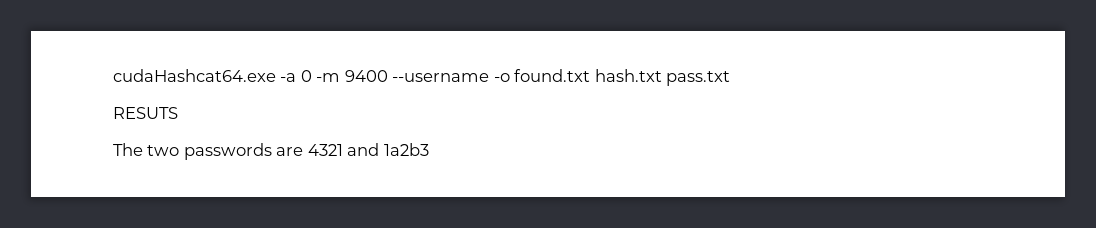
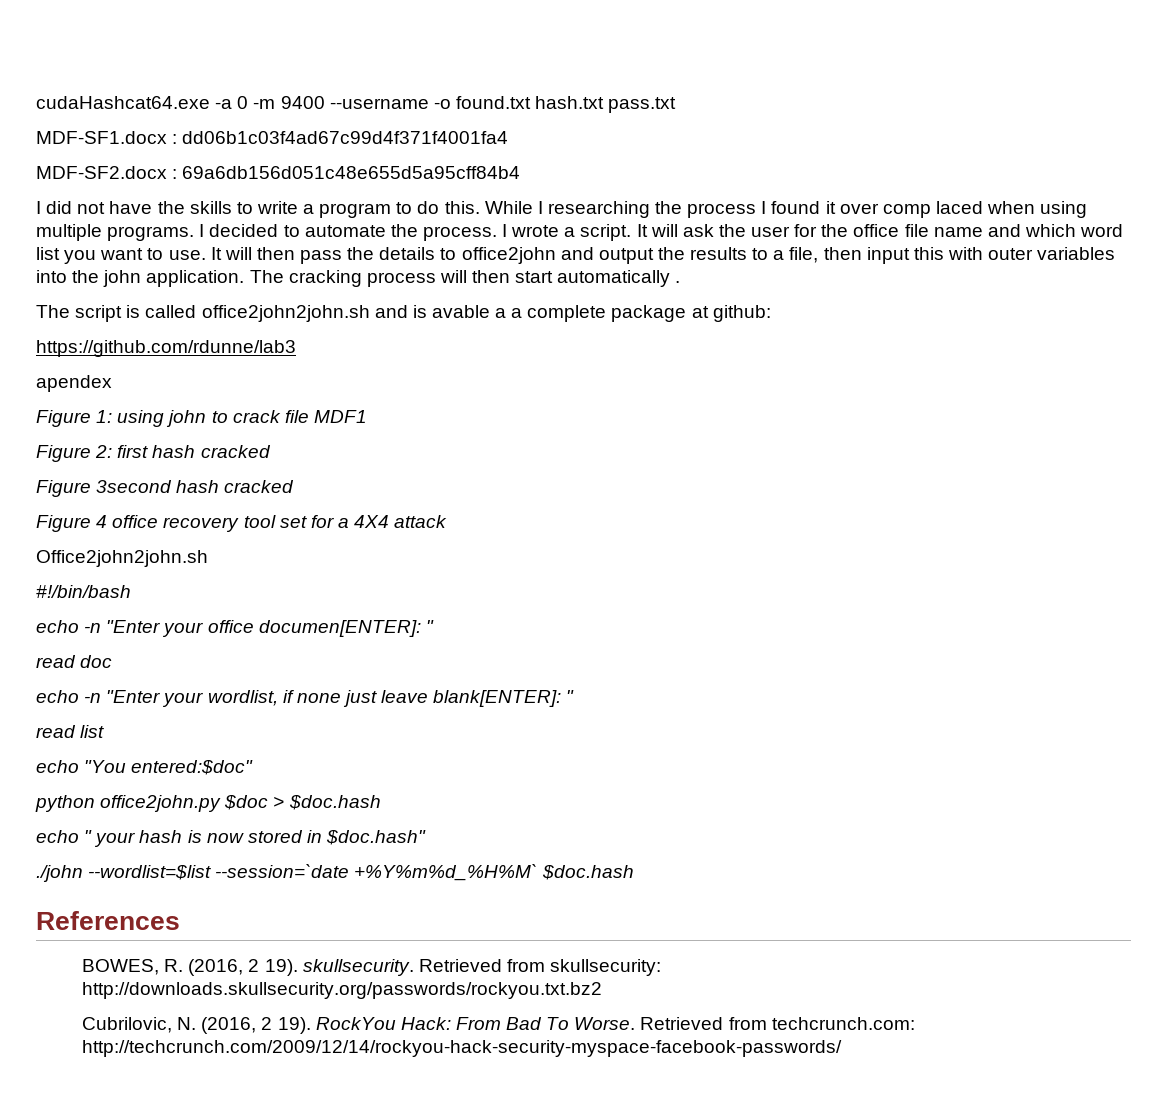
- RESUTS
- The two passwords are 4321 and 1a2b3
+ MDF-SF1.docx : dd06b1c03f4ad67c99d4f371f4001fa4
+ MDF-SF2.docx : 69a6db156d051c48e655d5a95cff84b4
+ I did not have the skills to write a program to do this. While I researching the process I found it over comp laced when using multiple programs. I decided to automate the process. I wrote a script. It will ask the user for the office file name and which word list you want to use. It will then pass the details to office2john and output the results to a file, then input this with outer variables into the john application. The cracking process will then start automatically .
+ The script is called office2john2john.sh and is avable a a complete package at github:
+ https://github.com/rdunne/lab3
+ apendex
+ Figure 1: using john to crack file MDF1
+ Figure 2: first hash cracked
+ Figure 3second hash cracked
+ Figure 4 office recovery tool set for a 4X4 attack
+ Office2john2john.sh
+ #!/bin/bash
+ echo -n "Enter your office documen[ENTER]: "
+ read doc
+ echo -n "Enter your wordlist, if none just leave blank[ENTER]: "
+ read list
+ echo "You entered:$doc"
+ python office2john.py $doc > $doc.hash
+ echo " your hash is now stored in $doc.hash"
+ ./john --wordlist=$list --session=`date +%Y%m%d_%H%M` $doc.hash
+ References
+ BOWES, R. (2016, 2 19). skullsecurity. Retrieved from skullsecurity: http://downloads.skullsecurity.org/passwords/rockyou.txt.bz2
+ Cubrilovic, N. (2016, 2 19). RockYou Hack: From Bad To Worse. Retrieved from techcrunch.com: http://techcrunch.com/2009/12/14/rockyou-hack-security-myspace-facebook-passwords/

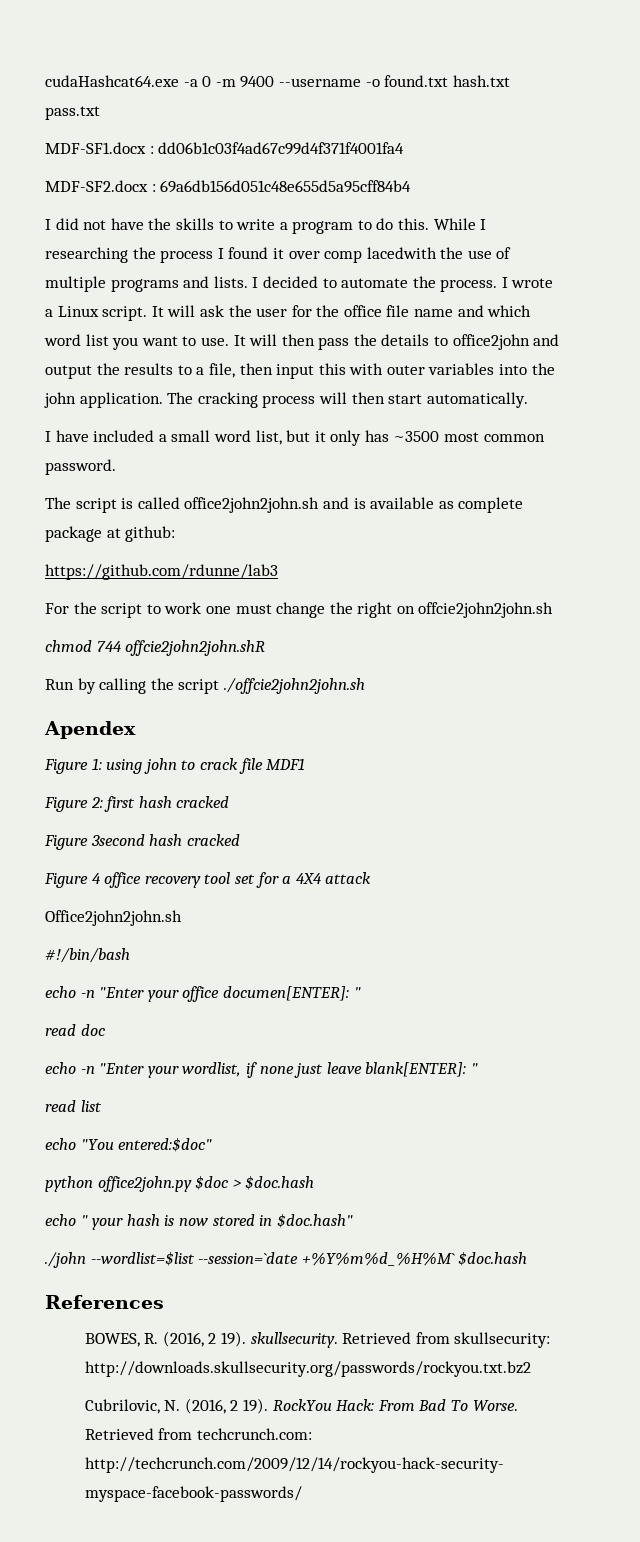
- While I researching the process I found it over comp laced when using multiple programs.
+ While I researching the process I found it over comp lacedwith the use of multiple programs and lists.
- I wrote a script.
+ I wrote a Linux script.
- The cracking process will then start automatically .
+ The cracking process will then start automatically.
+ I have included a small word list, but it only has ~3500 most common password.
- The script is called office2john2john.sh and is avable a a complete package at github:
+ The script is called office2john2john.sh and is available as complete package at github:
- apendex
+ For the script to work one must change the right on offcie2john2john.sh
+ chmod 744 offcie2john2john.shR
+ Run by calling the script ./offcie2john2john.sh
+ Apendex

